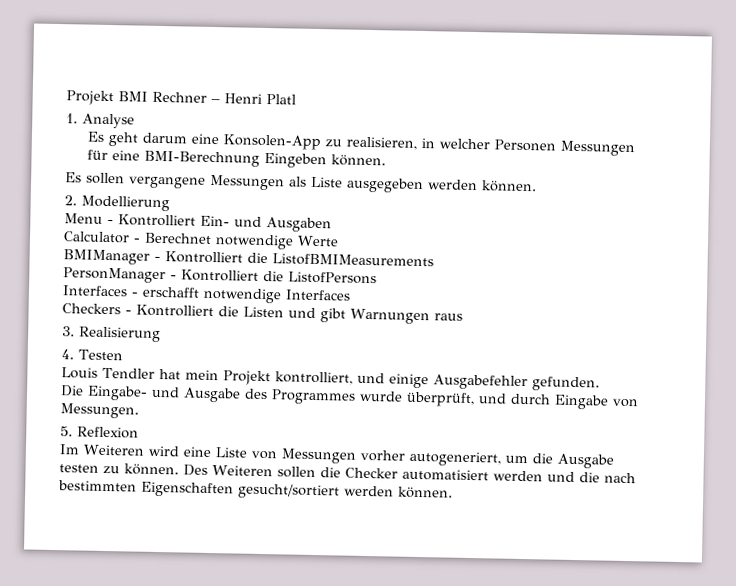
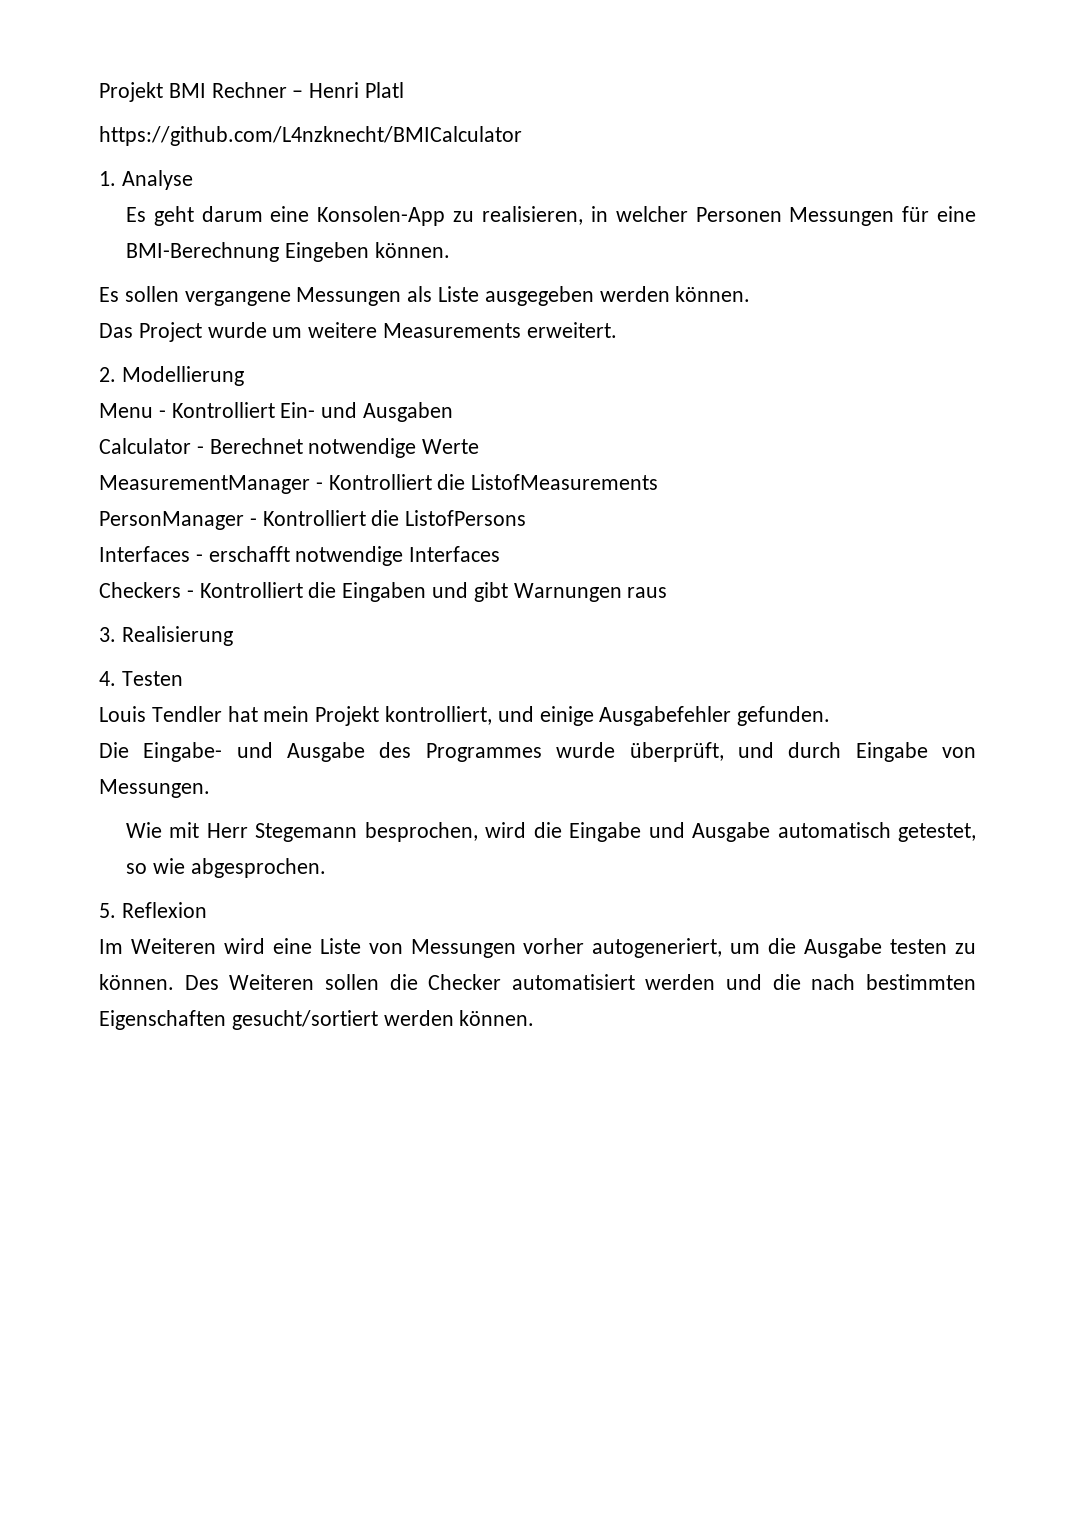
+ https://github.com/L4nzknecht/BMICalculator
+ Das Project wurde um weitere Measurements erweitert.
- BMIManager - Kontrolliert die ListofBMIMeasurements
+ MeasurementManager - Kontrolliert die ListofMeasurements
- Checkers - Kontrolliert die Listen und gibt Warnungen raus
+ Checkers - Kontrolliert die Eingaben und gibt Warnungen raus
+ Wie mit Herr Stegemann besprochen, wird die Eingabe und Ausgabe automatisch getestet, so wie abgesprochen.

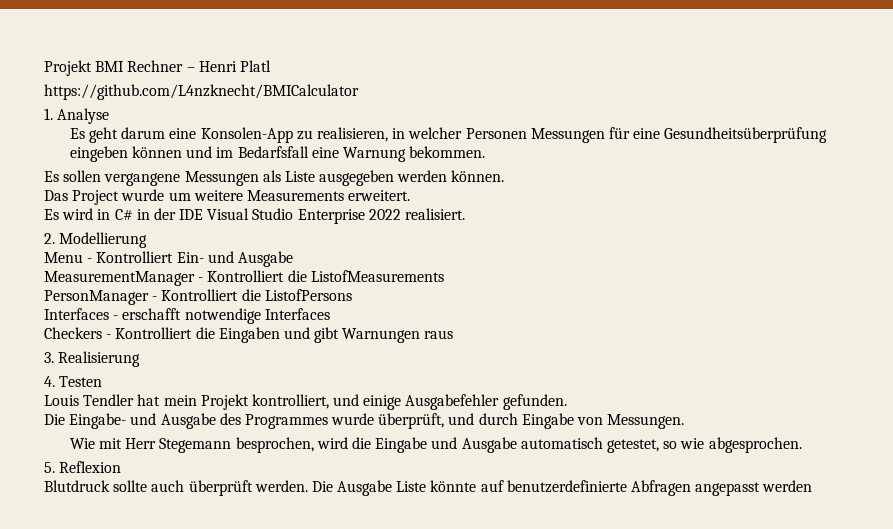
- Es geht darum eine Konsolen-App zu realisieren, in welcher Personen Messungen für eine BMI-Berechnung Eingeben können.
+ Es geht darum eine Konsolen-App zu realisieren, in welcher Personen Messungen für eine Gesundheitsüberprüfung eingeben können und im Bedarfsfall eine Warnung bekommen.
+ Es wird in C# in der IDE Visual Studio Enterprise 2022 realisiert.
- Menu - Kontrolliert Ein- und Ausgaben
- Calculator - Berechnet notwendige Werte
+ Menu - Kontrolliert Ein- und Ausgabe
- Im Weiteren wird eine Liste von Messungen vorher autogeneriert, um die Ausgabe testen zu können. Des Weiteren sollen die Checker automatisiert werden und die nach bestimmten Eigenschaften gesucht/sortiert werden können.
+ Blutdruck sollte auch überprüft werden. Die Ausgabe Liste könnte auf benutzerdefinierte Abfragen angepasst werden

